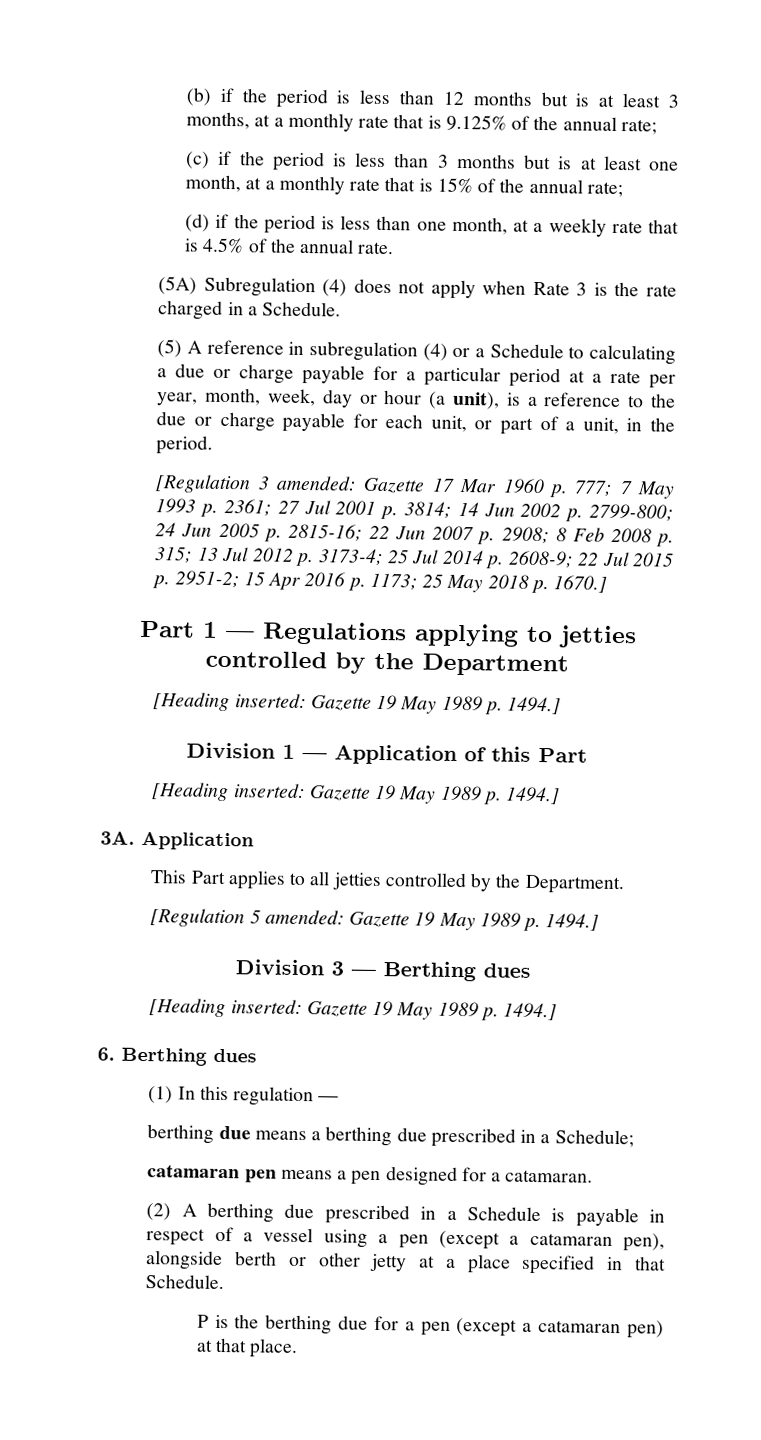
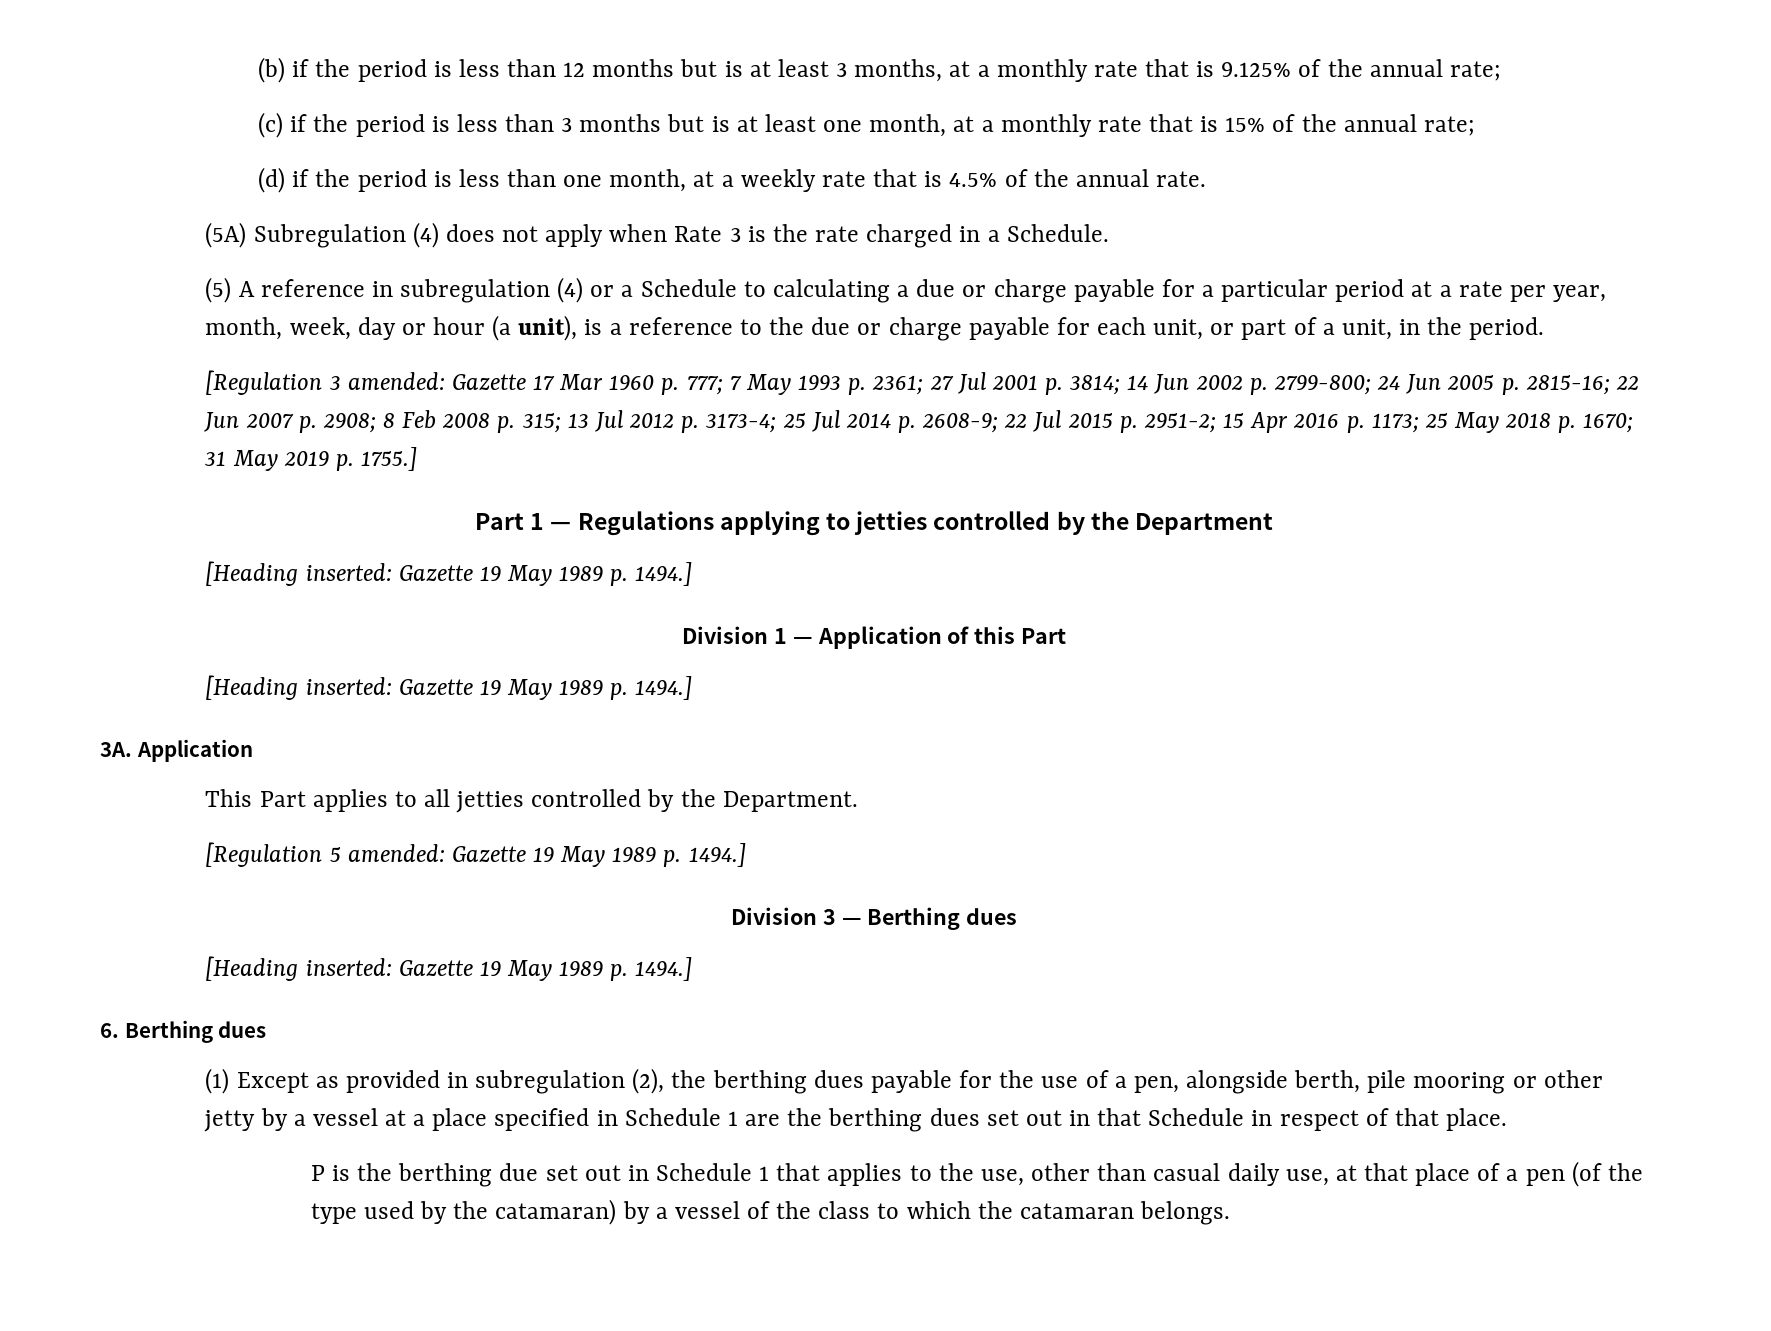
- 25 May 2018 p. 1670.]
+ 25 May 2018 p. 1670; 31 May 2019 p. 1755.]
- (1) In this regulation —
- berthing due means a berthing due prescribed in a Schedule;
- catamaran pen means a pen designed for a catamaran.
- (2) A berthing due prescribed in a Schedule is payable in respect of a vessel using a pen (except a catamaran pen), alongside berth or other jetty at a place specified in that Schedule.
+ (1) Except as provided in subregulation (2), the berthing dues payable for the use of a pen, alongside berth, pile mooring or other jetty by a vessel at a place specified in Schedule 1 are the berthing dues set out in that Schedule in respect of that place.
- P is the berthing due for a pen (except a catamaran pen) at that place.
+ P is the berthing due set out in Schedule 1 that applies to the use, other than casual daily use, at that place of a pen (of the type used by the catamaran) by a vessel of the class to which the catamaran belongs.

